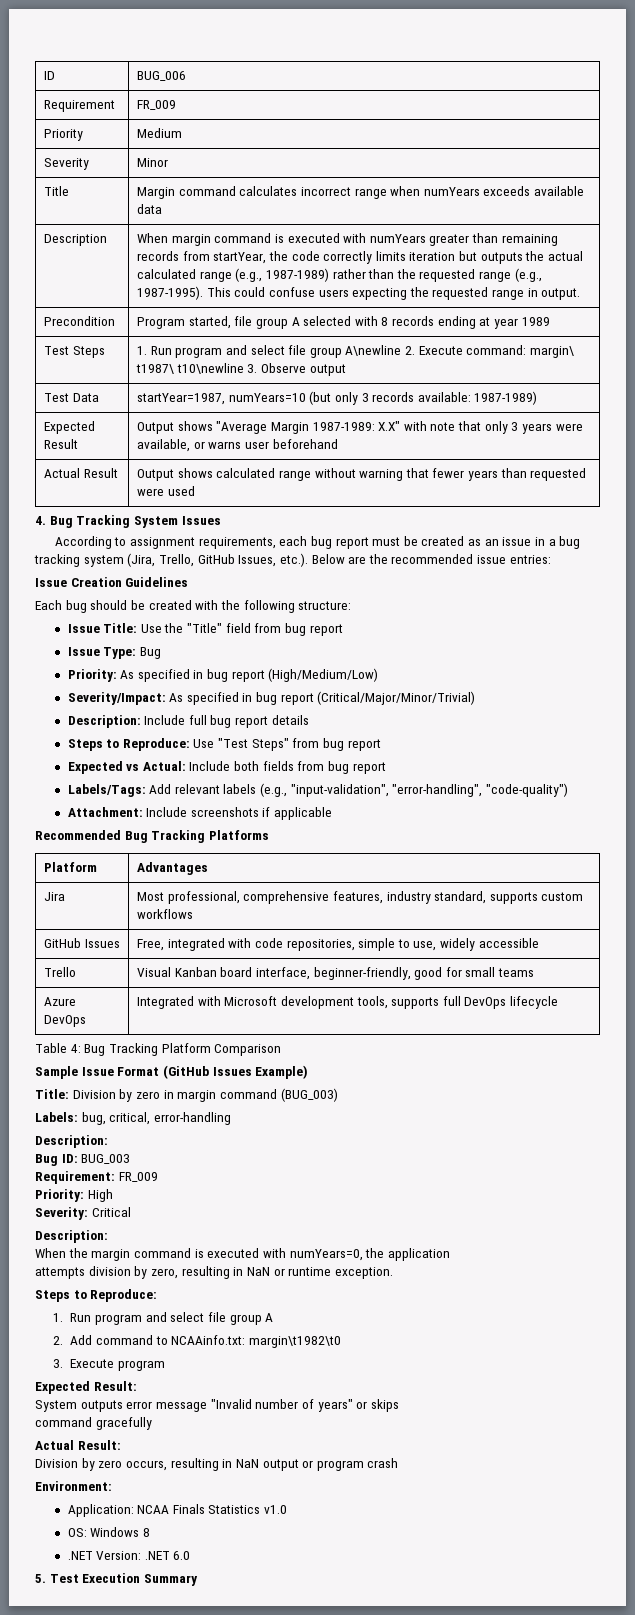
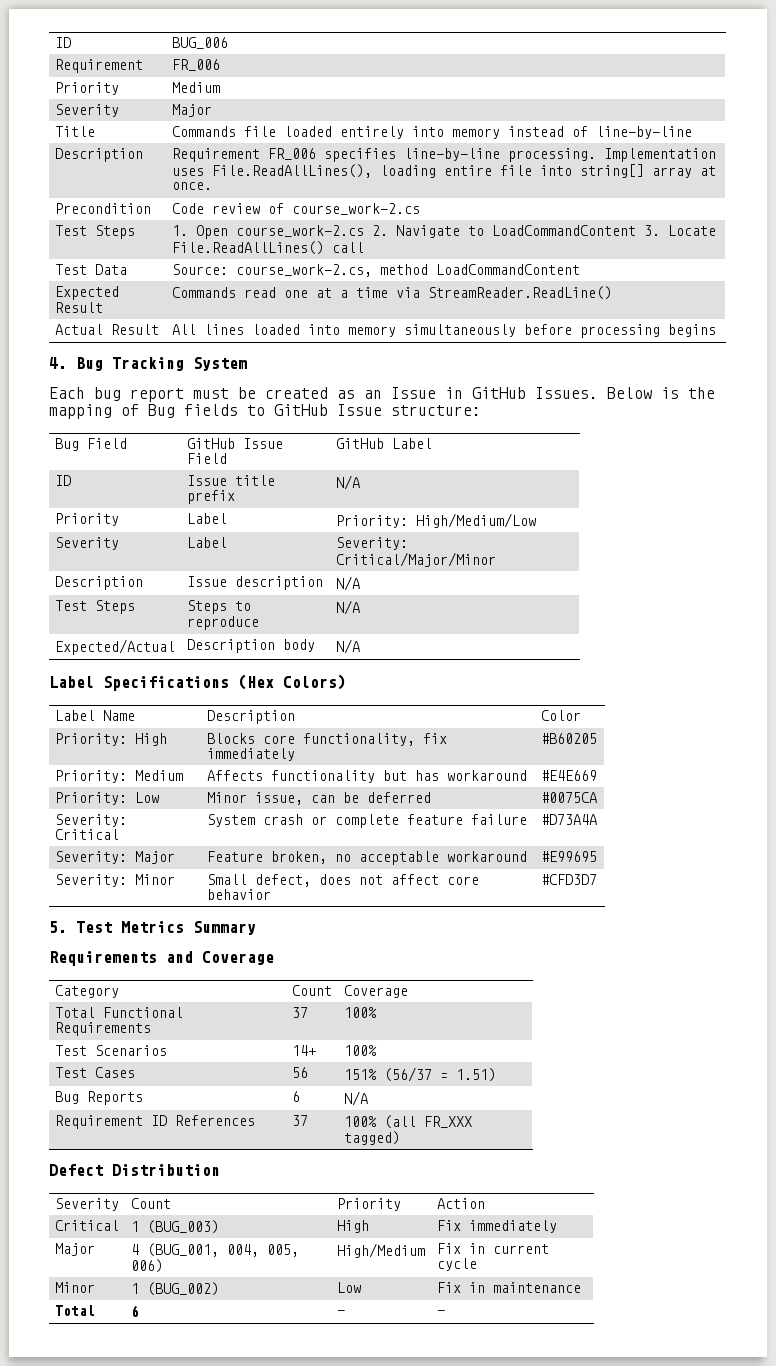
- Requirement | FR_009
+ Requirement | FR_006
- Severity | Minor
+ Severity | Major
- Title | Margin command calculates incorrect range when numYears exceeds available data
- Description | When margin command is executed with numYears greater than remaining records from startYear, the code correctly limits iteration but outputs the actual calculated range (e.g., 1987-1989) rather than the requested range (e.g., 1987-1995). This could confuse users expecting the requested range in output.
- Precondition | Program started, file group A selected with 8 records ending at year 1989
- Test Steps | 1. Run program and select file group A\newline 2. Execute command: margin\ t1987\ t10\newline 3. Observe output
- Test Data | startYear=1987, numYears=10 (but only 3 records available: 1987-1989)
- Expected Result | Output shows "Average Margin 1987-1989: X.X" with note that only 3 years were available, or warns user beforehand
- Actual Result | Output shows calculated range without warning that fewer years than requested were used
- 4. Bug Tracking System Issues
- According to assignment requirements, each bug report must be created as an issue in a bug tracking system (Jira, Trello, GitHub Issues, etc.). Below are the recommended issue entries:
- Issue Creation Guidelines
- Each bug should be created with the following structure:
- Issue Title: Use the "Title" field from bug report
- Issue Type: Bug
- Priority: As specified in bug report (High/Medium/Low)
- Severity/Impact: As specified in bug report (Critical/Major/Minor/Trivial)
- Description: Include full bug report details
- Steps to Reproduce: Use "Test Steps" from bug report
- Expected vs Actual: Include both fields from bug report
- Labels/Tags: Add relevant labels (e.g., "input-validation", "error-handling", "code-quality")
- Attachment: Include screenshots if applicable
- Recommended Bug Tracking Platforms
- Platform | Advantages
- Jira | Most professional, comprehensive features, industry standard, supports custom workflows
- GitHub Issues | Free, integrated with code repositories, simple to use, widely accessible
- Trello | Visual Kanban board interface, beginner-friendly, good for small teams
- Azure DevOps | Integrated with Microsoft development tools, supports full DevOps lifecycle
- Table 4: Bug Tracking Platform Comparison
- Sample Issue Format (GitHub Issues Example)
- Title: Division by zero in margin command (BUG_003)
- Labels: bug, critical, error-handling
- Description:
- Bug ID: BUG_003
- Requirement: FR_009
- Priority: High
- Severity: Critical
- Description:
- When the margin command is executed with numYears=0, the application
- attempts division by zero, resulting in NaN or runtime exception.
- Steps to Reproduce:
- 1. Run program and select file group A
- 2. Add command to NCAAinfo.txt: margin\t1982\t0
- 3. Execute program
- Expected Result:
- System outputs error message "Invalid number of years" or skips
- command gracefully
- Actual Result:
- Division by zero occurs, resulting in NaN output or program crash
- Environment:
- Application: NCAA Finals Statistics v1.0
- OS: Windows 8
- .NET Version: .NET 6.0
+ Title | Commands file loaded entirely into memory instead of line-by-line
+ Description | Requirement FR_006 specifies line-by-line processing. Implementation uses File.ReadAllLines(), loading entire file into string[] array at once.
+ Precondition | Code review of course_work-2.cs
+ Test Steps | 1. Open course_work-2.cs 2. Navigate to LoadCommandContent 3. Locate File.ReadAllLines() call
+ Test Data | Source: course_work-2.cs, method LoadCommandContent
+ Expected Result | Commands read one at a time via StreamReader.ReadLine()
+ Actual Result | All lines loaded into memory simultaneously before processing begins
+ 4. Bug Tracking System
+ Each bug report must be created as an Issue in GitHub Issues. Below is the mapping of Bug fields to GitHub Issue structure:
+ Bug Field | GitHub Issue Field | GitHub Label
+ ID | Issue title prefix | N/A
+ Priority | Label | Priority: High/Medium/Low
+ Severity | Label | Severity: Critical/Major/Minor
+ Description | Issue description | N/A
+ Test Steps | Steps to reproduce | N/A
+ Expected/Actual | Description body | N/A
+ Label Specifications (Hex Colors)
+ Label Name | Description | Color
+ Priority: High | Blocks core functionality, fix immediately | #B60205
+ Priority: Medium | Affects functionality but has workaround | #E4E669
+ Priority: Low | Minor issue, can be deferred | #0075CA
+ Severity: Critical | System crash or complete feature failure | #D73A4A
+ Severity: Major | Feature broken, no acceptable workaround | #E99695
+ Severity: Minor | Small defect, does not affect core behavior | #CFD3D7
- 5. Test Execution Summary
+ 5. Test Metrics Summary
+ Requirements and Coverage
+ Category | Count | Coverage
+ Total Functional Requirements | 37 | 100%
+ Test Scenarios | 14+ | 100%
+ Test Cases | 56 | 151% (56/37 = 1.51)
+ Bug Reports | 6 | N/A
+ Requirement ID References | 37 | 100% (all FR_XXX tagged)
+ Defect Distribution
+ Severity | Count | Priority | Action
+ Critical | 1 (BUG_003) | High | Fix immediately
+ Major | 4 (BUG_001, 004, 005, 006) | High/Medium | Fix in current cycle
+ Minor | 1 (BUG_002) | Low | Fix in maintenance
+ Total | 6 | - | -

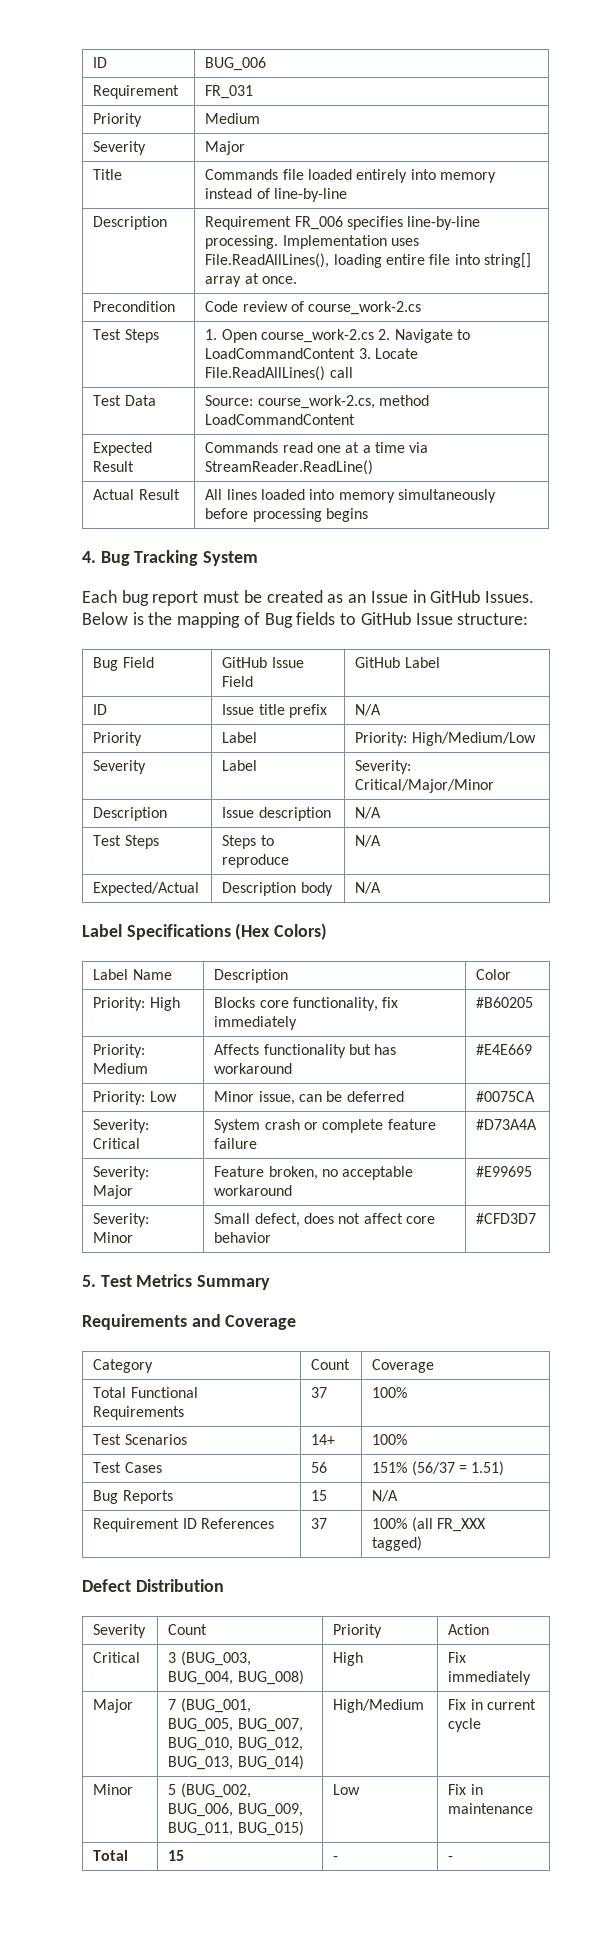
- Requirement | FR_006
+ Requirement | FR_031
- Bug Reports | 6 | N/A
+ Bug Reports | 15 | N/A
- Critical | 1 (BUG_003) | High | Fix immediately
+ Critical | 3 (BUG_003, BUG_004, BUG_008) | High | Fix immediately
- Major | 4 (BUG_001, 004, 005, 006) | High/Medium | Fix in current cycle
+ Major | 7 (BUG_001, BUG_005, BUG_007, BUG_010, BUG_012, BUG_013, BUG_014) | High/Medium | Fix in current cycle
- Minor | 1 (BUG_002) | Low | Fix in maintenance
+ Minor | 5 (BUG_002, BUG_006, BUG_009, BUG_011, BUG_015) | Low | Fix in maintenance
- Total | 6 | - | -
+ Total | 15 | - | -

